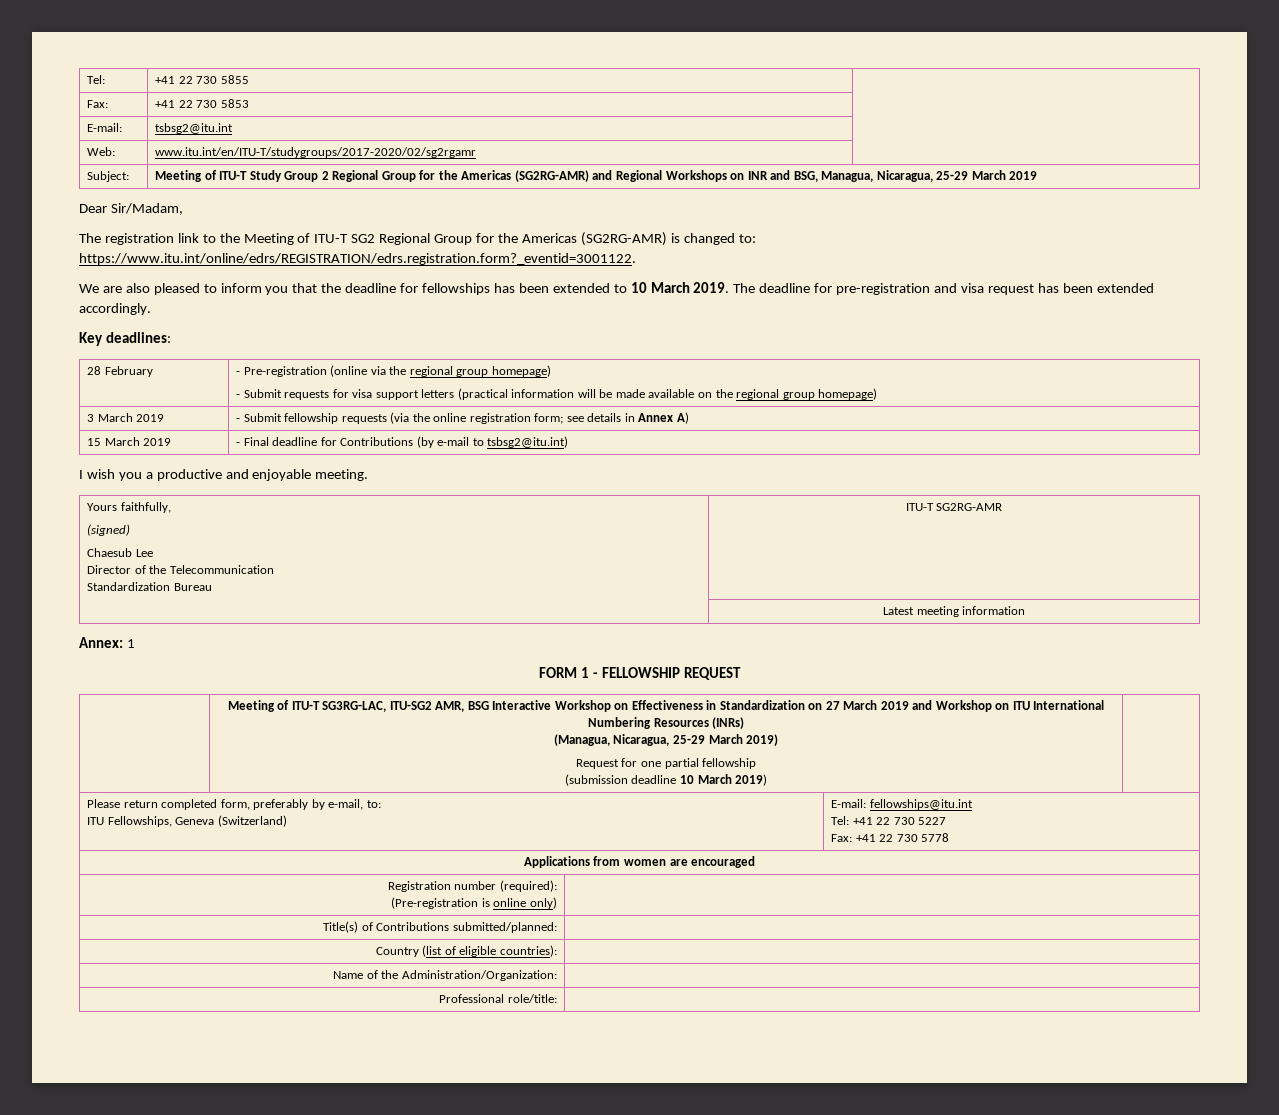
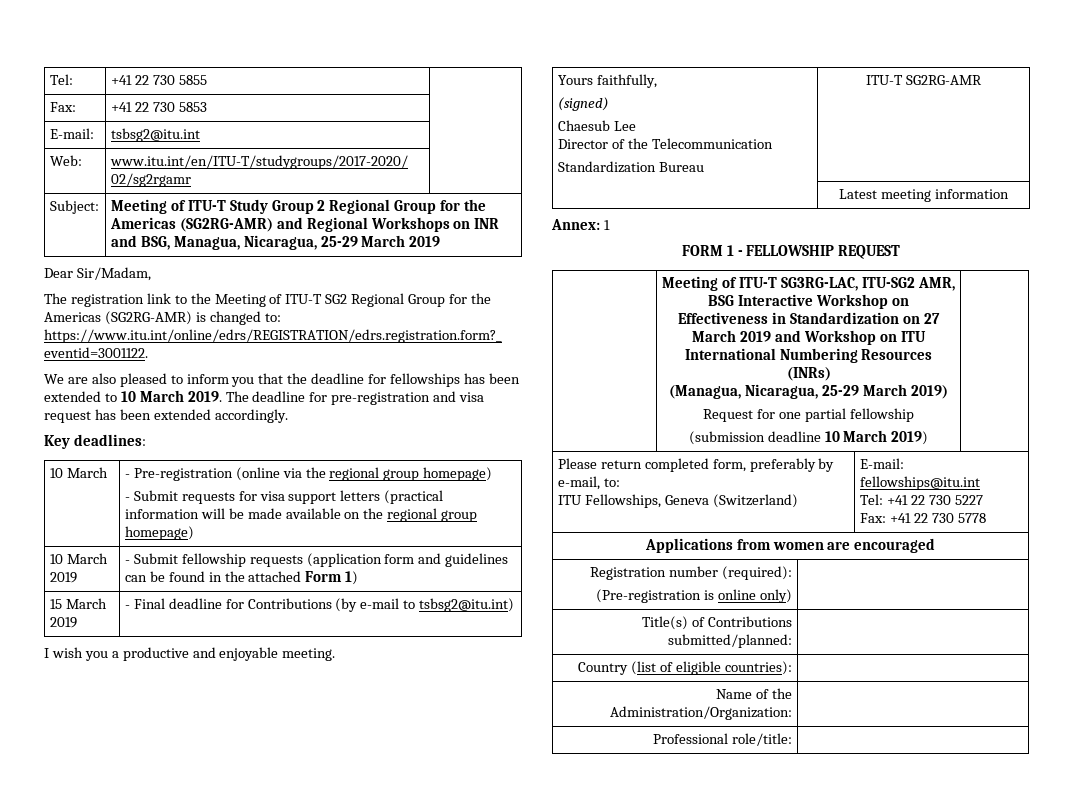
- 28 February | - Pre-registration (online via the regional group homepage)
+ 10 March | - Pre-registration (online via the regional group homepage)
- 3 March 2019 | - Submit fellowship requests (via the online registration form; see details in Annex A)
+ 10 March 2019 | - Submit fellowship requests (application form and guidelines can be found in the attached Form 1)

